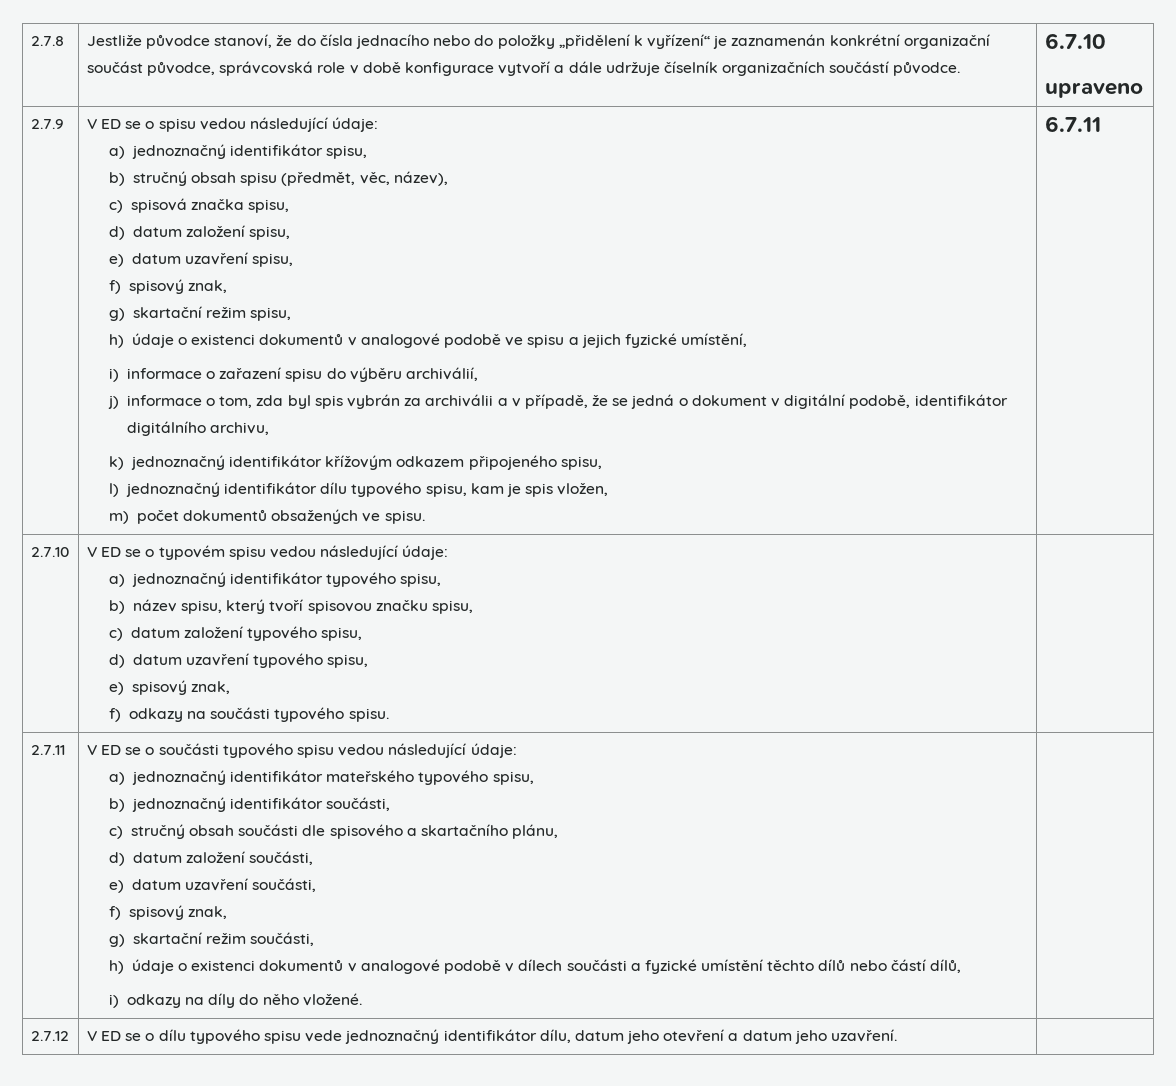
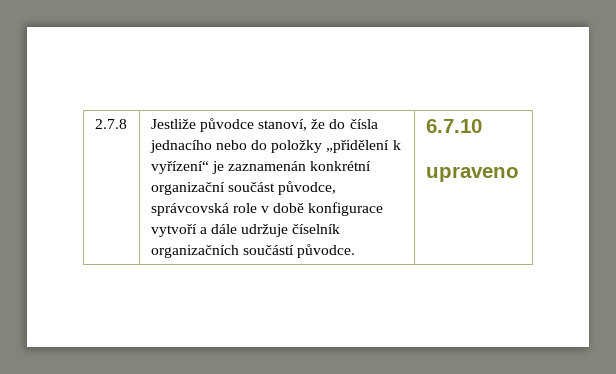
- 2.7.9 | V ED se o spisu vedou následující údaje:
- a) jednoznačný identifikátor spisu,
- b) stručný obsah spisu (předmět, věc, název),
- c) spisová značka spisu,
- d) datum založení spisu,
- e) datum uzavření spisu,
- f) spisový znak,
- g) skartační režim spisu,
- h) údaje o existenci dokumentů v analogové podobě ve spisu a jejich fyzické umístění,
- i) informace o zařazení spisu do výběru archiválií,
- j) informace o tom, zda byl spis vybrán za archiválii a v případě, že se jedná o dokument v digitální podobě, identifikátor digitálního archivu,
- k) jednoznačný identifikátor křížovým odkazem připojeného spisu,
- l) jednoznačný identifikátor dílu typového spisu, kam je spis vložen,
- m) počet dokumentů obsažených ve spisu. | 6.7.11
- 2.7.10 | V ED se o typovém spisu vedou následující údaje:
- a) jednoznačný identifikátor typového spisu,
- b) název spisu, který tvoří spisovou značku spisu,
- c) datum založení typového spisu,
- d) datum uzavření typového spisu,
- e) spisový znak,
- f) odkazy na součásti typového spisu. |
- 2.7.11 | V ED se o součásti typového spisu vedou následující údaje:
- a) jednoznačný identifikátor mateřského typového spisu,
- b) jednoznačný identifikátor součásti,
- c) stručný obsah součásti dle spisového a skartačního plánu,
- d) datum založení součásti,
- e) datum uzavření součásti,
- f) spisový znak,
- g) skartační režim součásti,
- h) údaje o existenci dokumentů v analogové podobě v dílech součásti a fyzické umístění těchto dílů nebo částí dílů,
- i) odkazy na díly do něho vložené. |
- 2.7.12 | V ED se o dílu typového spisu vede jednoznačný identifikátor dílu, datum jeho otevření a datum jeho uzavření. |

